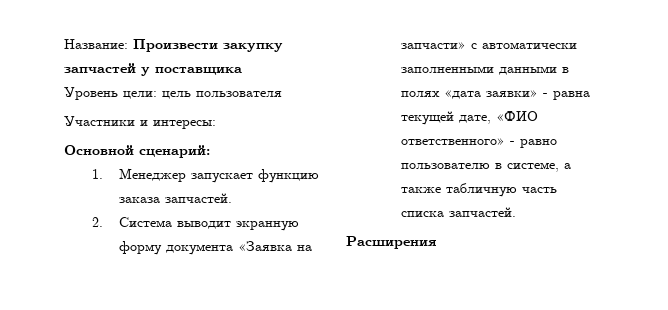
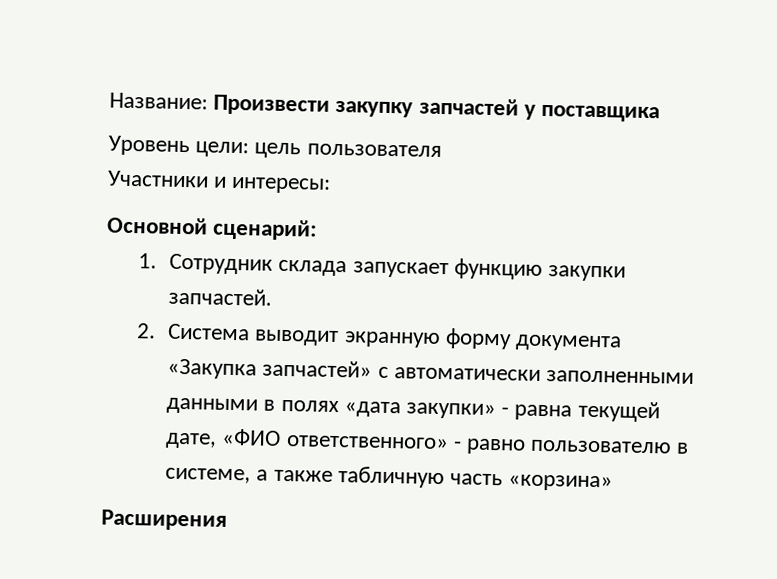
- 1. Менеджер запускает функцию заказа запчастей.
+ 1. Сотрудник склада запускает функцию закупки запчастей.
- 2. Система выводит экранную форму документа «Заявка на запчасти» с автоматически заполненными данными в полях «дата заявки» - равна текущей дате, «ФИО ответственного» - равно пользователю в системе, а также табличную часть списка запчастей.
+ 2. Система выводит экранную форму документа «Закупка запчастей» с автоматически заполненными данными в полях «дата закупки» - равна текущей дате, «ФИО ответственного» - равно пользователю в системе, а также табличную часть «корзина»

